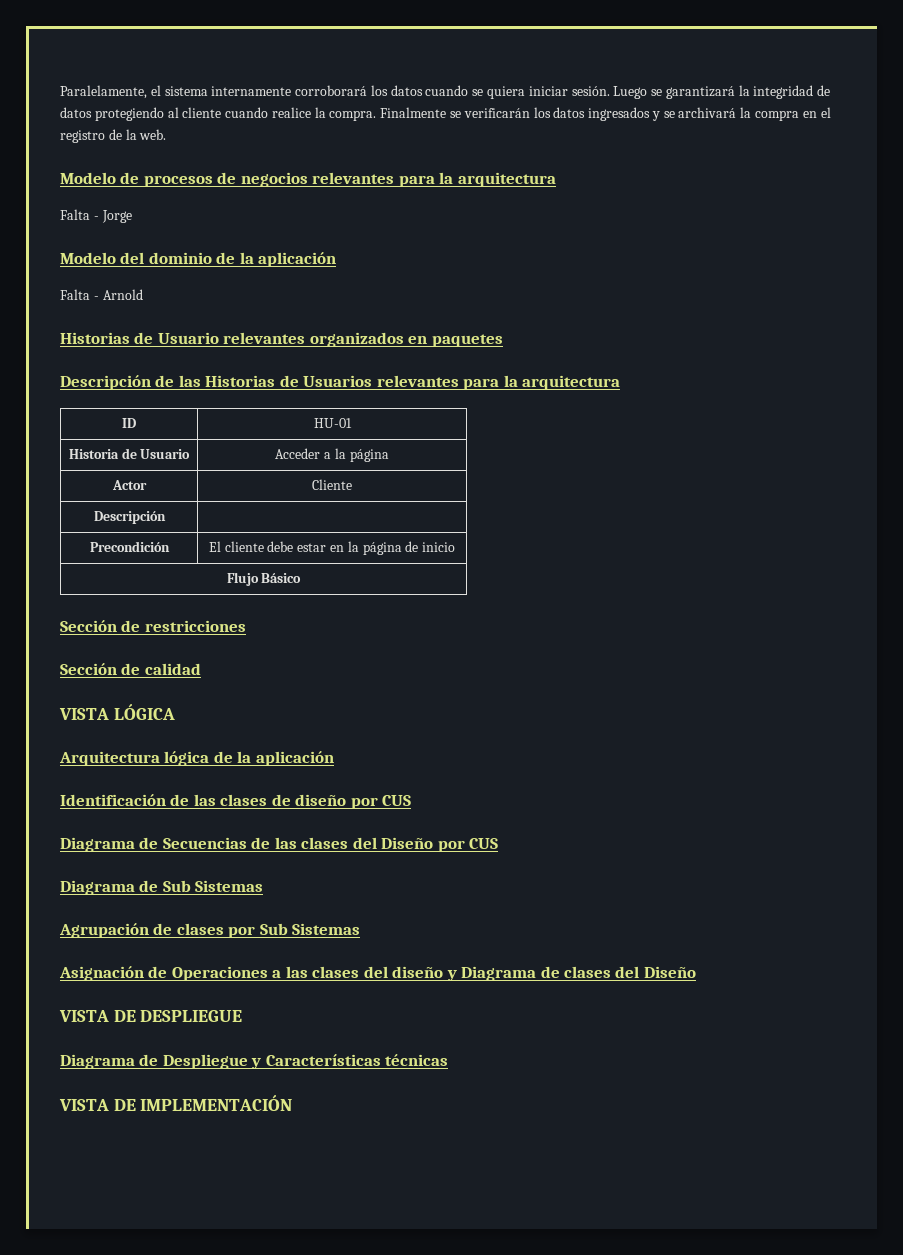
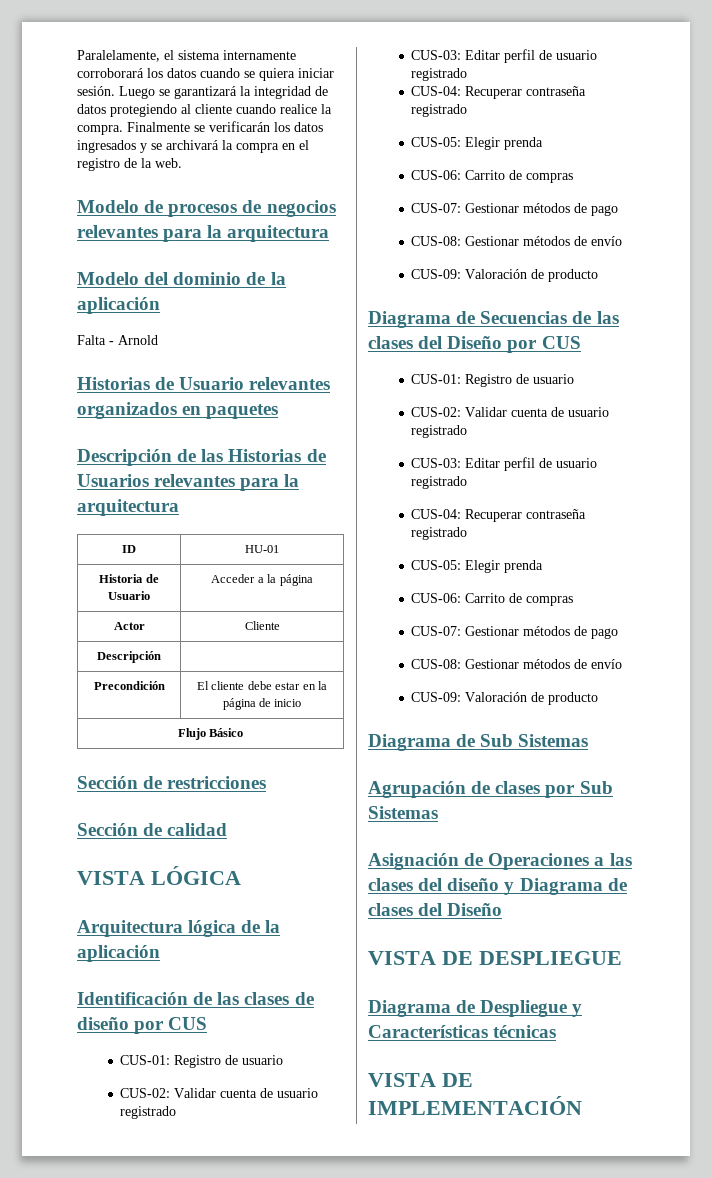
- Falta - Jorge
  Identificación de las clases de diseño por CUS
+ CUS-01: Registro de usuario
+ CUS-02: Validar cuenta de usuario registrado
+ CUS-03: Editar perfil de usuario registrado
+ CUS-04: Recuperar contraseña registrado
+ CUS-05: Elegir prenda
+ CUS-06: Carrito de compras
+ CUS-07: Gestionar métodos de pago
+ CUS-08: Gestionar métodos de envío
+ CUS-09: Valoración de producto
  Diagrama de Secuencias de las clases del Diseño por CUS
+ CUS-01: Registro de usuario
+ CUS-02: Validar cuenta de usuario registrado
+ CUS-03: Editar perfil de usuario registrado
+ CUS-04: Recuperar contraseña registrado
+ CUS-05: Elegir prenda
+ CUS-06: Carrito de compras
+ CUS-07: Gestionar métodos de pago
+ CUS-08: Gestionar métodos de envío
+ CUS-09: Valoración de producto

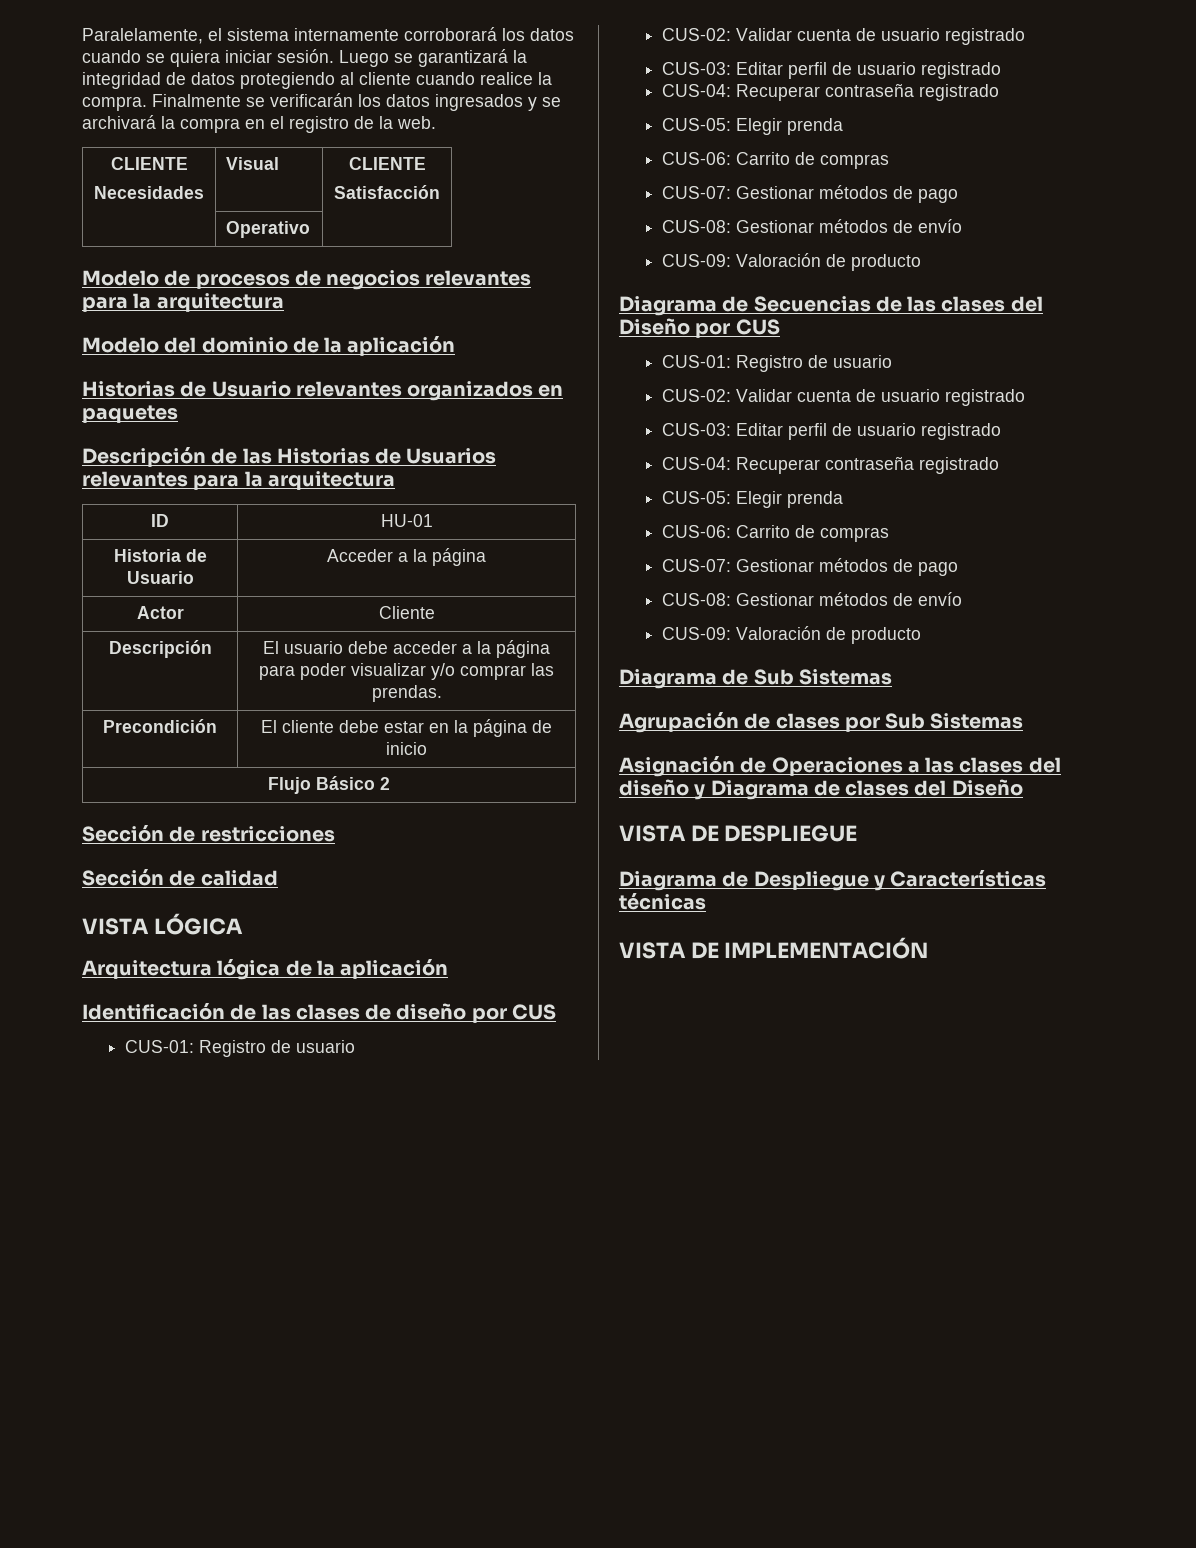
  Finalmente se verificarán los datos ingresados y se archivará la compra en el registro de la web.
+ CLIENTE
+ Necesidades | Visual | CLIENTE
+ Satisfacción
+ | Operativo |
- Falta - Arnold
- Descripción |
+ Descripción | El usuario debe acceder a la página para poder visualizar y/o comprar las prendas.
- Flujo Básico
+ Flujo Básico 2

